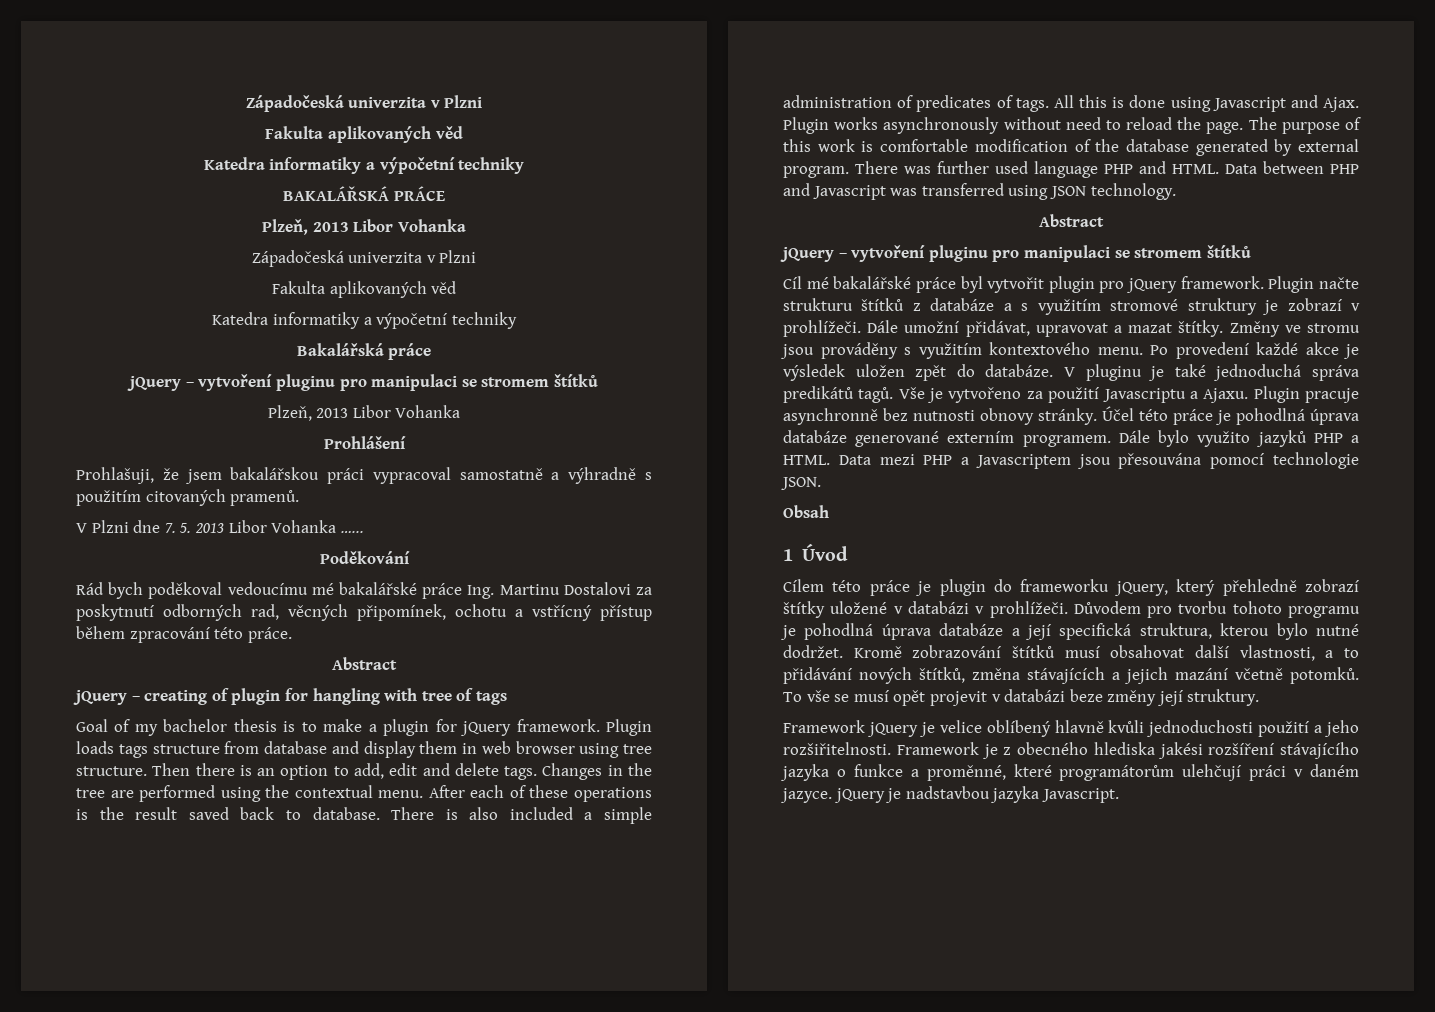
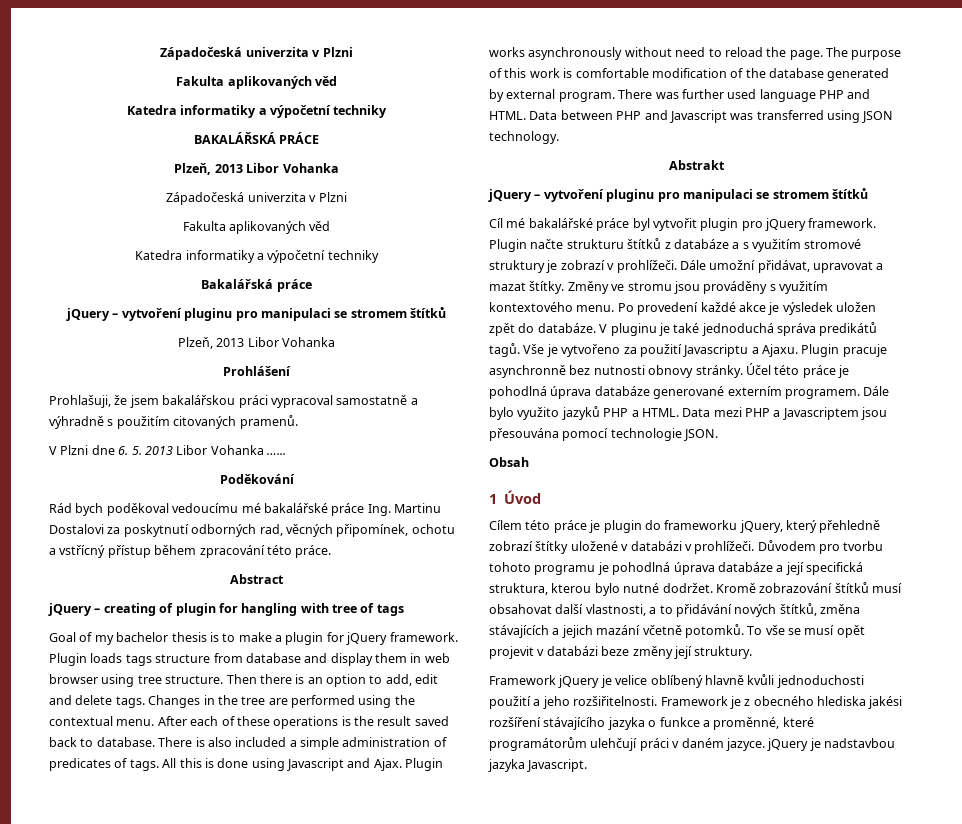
- V Plzni dne 7. 5. 2013 Libor Vohanka …...
+ V Plzni dne 6. 5. 2013 Libor Vohanka …...
  Data between PHP and Javascript was transferred using JSON technology.
- Abstract
+ Abstrakt

